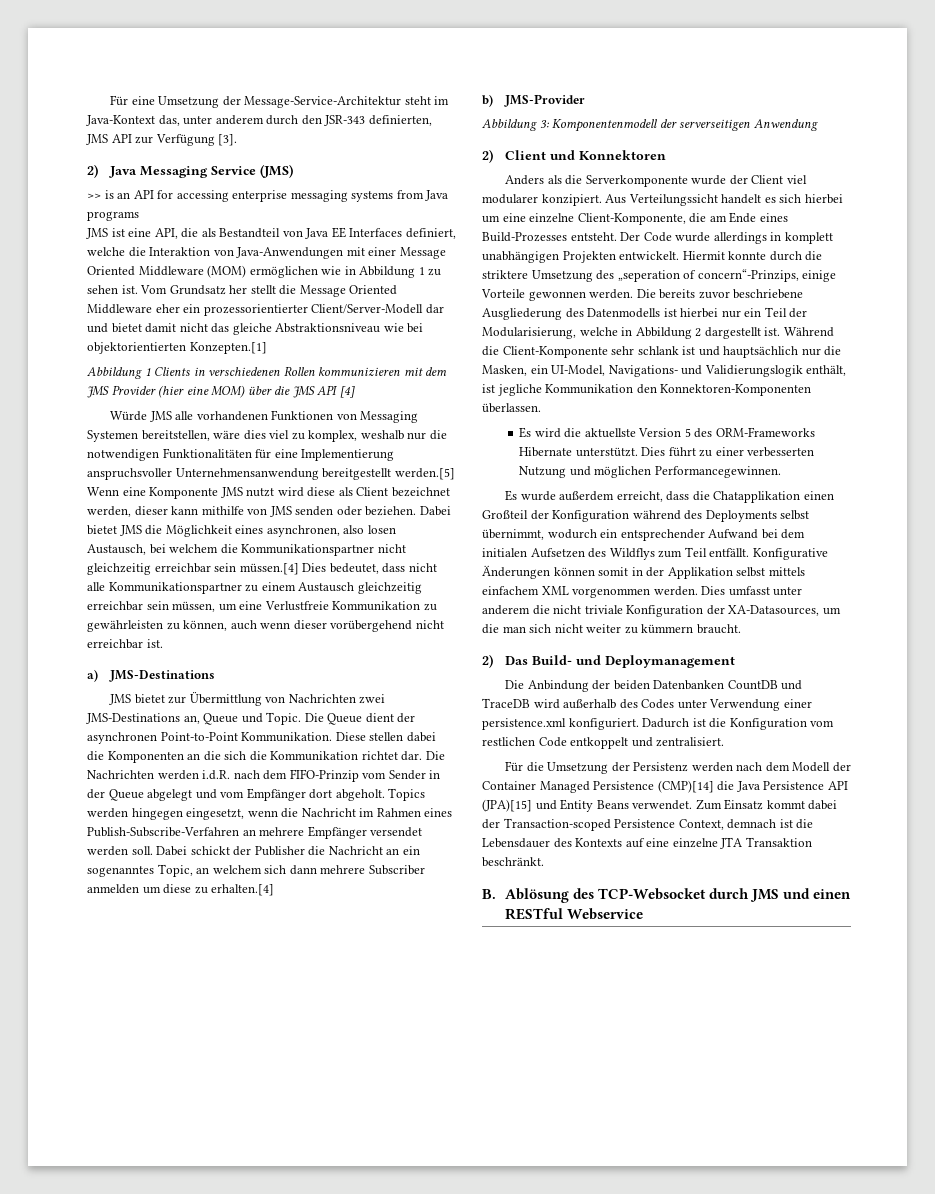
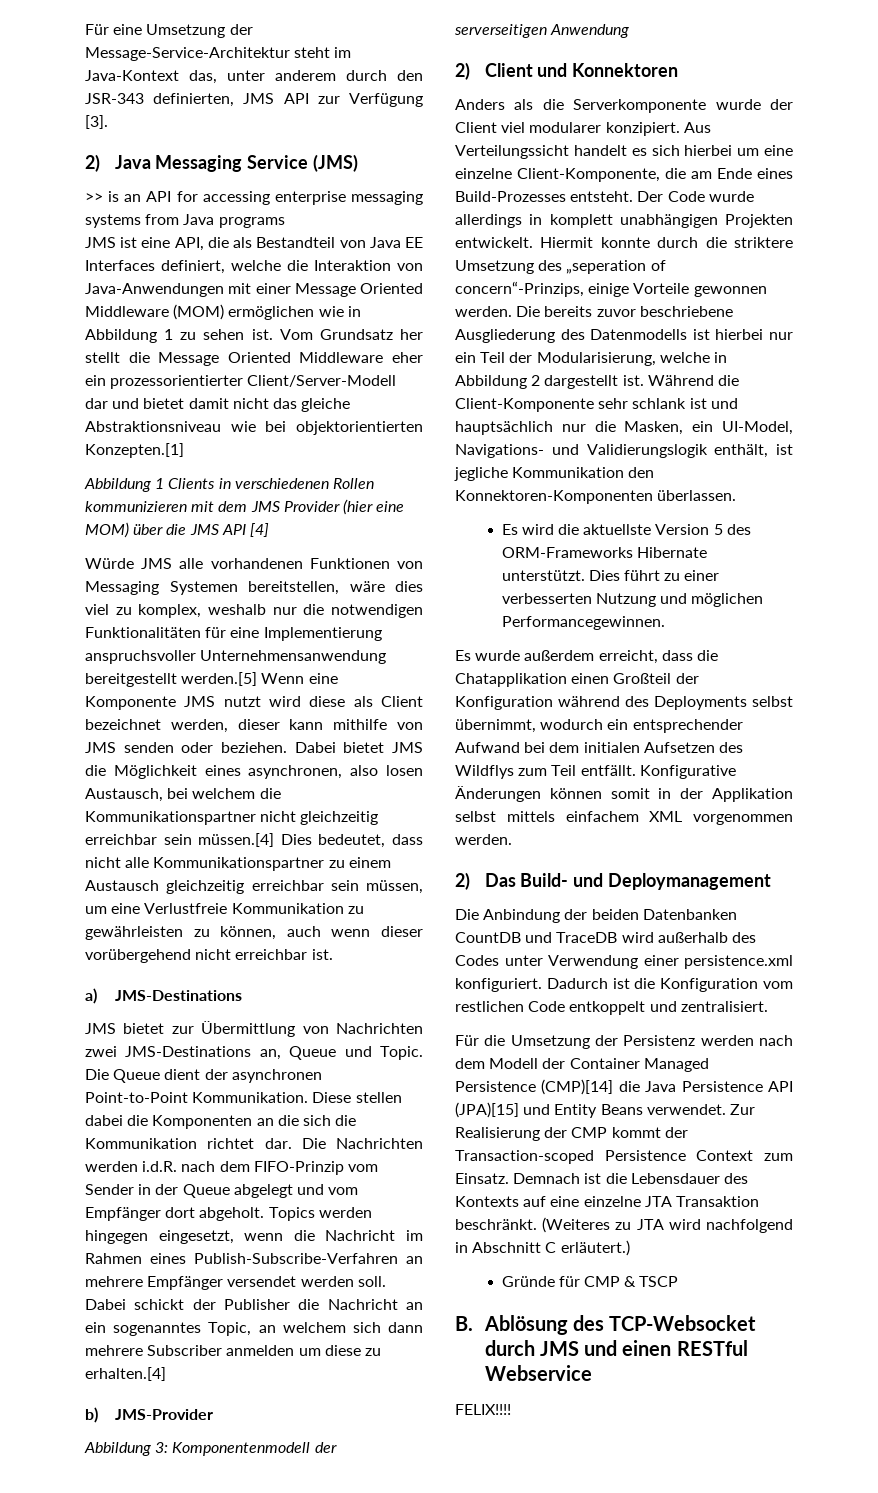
- Dies umfasst unter anderem die nicht triviale Konfiguration der XA-Datasources, um die man sich nicht weiter zu kümmern braucht.
- Zum Einsatz kommt dabei der Transaction-scoped Persistence Context, demnach ist die Lebensdauer des Kontexts auf eine einzelne JTA Transaktion beschränkt.
+ Zur Realisierung der CMP kommt der Transaction-scoped Persistence Context zum Einsatz. Demnach ist die Lebensdauer des Kontexts auf eine einzelne JTA Transaktion beschränkt. (Weiteres zu JTA wird nachfolgend in Abschnitt C erläutert.)
+ Gründe für CMP & TSCP
+ FELIX!!!!

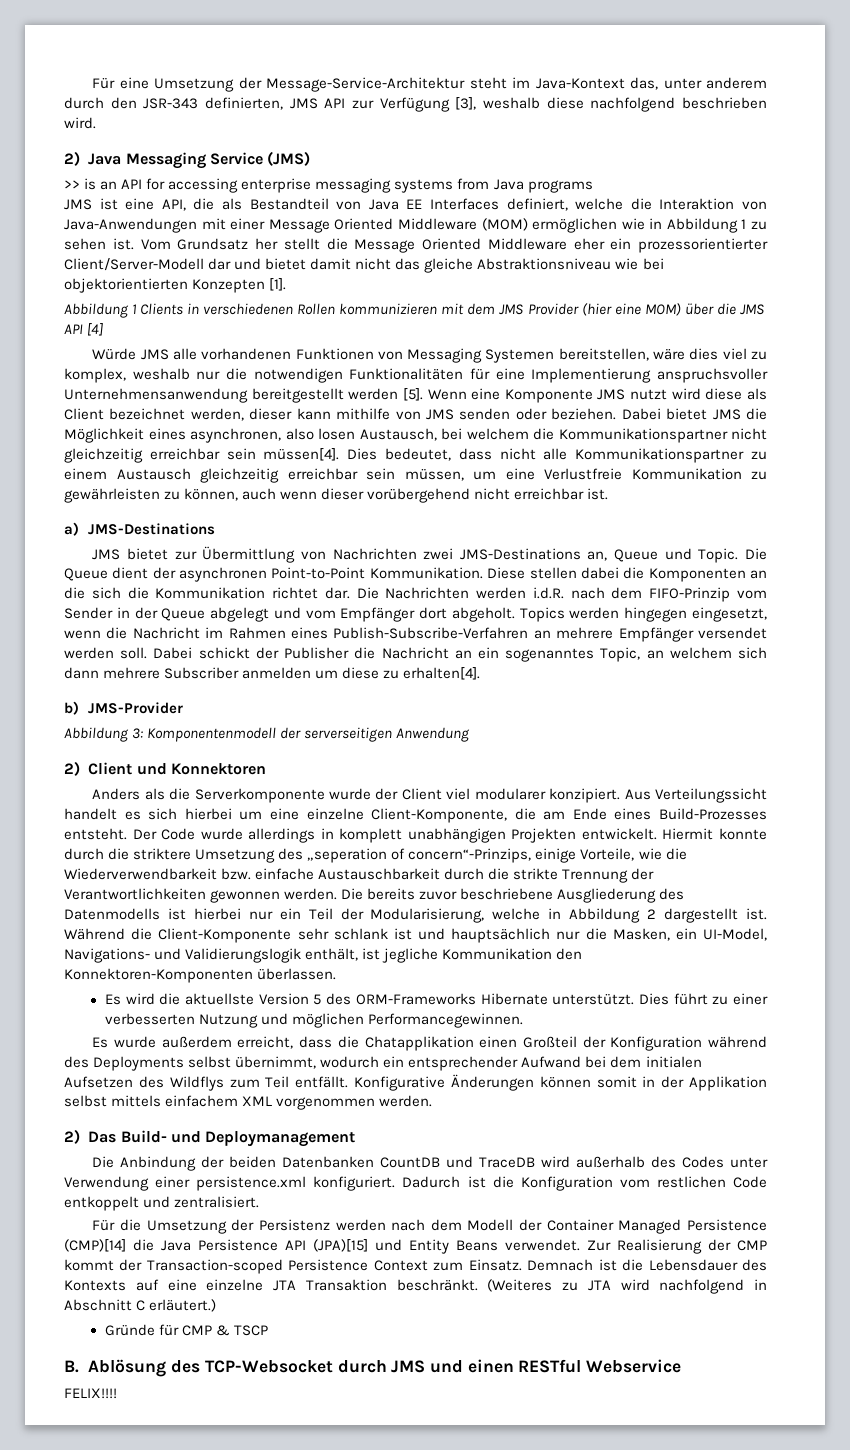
- Für eine Umsetzung der Message-Service-Architektur steht im Java-Kontext das, unter anderem durch den JSR-343 definierten, JMS API zur Verfügung [3].
+ Für eine Umsetzung der Message-Service-Architektur steht im Java-Kontext das, unter anderem durch den JSR-343 definierten, JMS API zur Verfügung [3], weshalb diese nachfolgend beschrieben wird.
- Vom Grundsatz her stellt die Message Oriented Middleware eher ein prozessorientierter Client/Server-Modell dar und bietet damit nicht das gleiche Abstraktionsniveau wie bei objektorientierten Konzepten.[1]
+ Vom Grundsatz her stellt die Message Oriented Middleware eher ein prozessorientierter Client/Server-Modell dar und bietet damit nicht das gleiche Abstraktionsniveau wie bei objektorientierten Konzepten [1].
- Würde JMS alle vorhandenen Funktionen von Messaging Systemen bereitstellen, wäre dies viel zu komplex, weshalb nur die notwendigen Funktionalitäten für eine Implementierung anspruchsvoller Unternehmensanwendung bereitgestellt werden.[5] Wenn eine Komponente JMS nutzt wird diese als Client bezeichnet werden, dieser kann mithilfe von JMS senden oder beziehen.
+ Würde JMS alle vorhandenen Funktionen von Messaging Systemen bereitstellen, wäre dies viel zu komplex, weshalb nur die notwendigen Funktionalitäten für eine Implementierung anspruchsvoller Unternehmensanwendung bereitgestellt werden [5]. Wenn eine Komponente JMS nutzt wird diese als Client bezeichnet werden, dieser kann mithilfe von JMS senden oder beziehen.
- Dabei bietet JMS die Möglichkeit eines asynchronen, also losen Austausch, bei welchem die Kommunikationspartner nicht gleichzeitig erreichbar sein müssen.[4] Dies bedeutet, dass nicht alle Kommunikationspartner zu einem Austausch gleichzeitig erreichbar sein müssen, um eine Verlustfreie Kommunikation zu gewährleisten zu können, auch wenn dieser vorübergehend nicht erreichbar ist.
+ Dabei bietet JMS die Möglichkeit eines asynchronen, also losen Austausch, bei welchem die Kommunikationspartner nicht gleichzeitig erreichbar sein müssen[4]. Dies bedeutet, dass nicht alle Kommunikationspartner zu einem Austausch gleichzeitig erreichbar sein müssen, um eine Verlustfreie Kommunikation zu gewährleisten zu können, auch wenn dieser vorübergehend nicht erreichbar ist.
- Dabei schickt der Publisher die Nachricht an ein sogenanntes Topic, an welchem sich dann mehrere Subscriber anmelden um diese zu erhalten.[4]
+ Dabei schickt der Publisher die Nachricht an ein sogenanntes Topic, an welchem sich dann mehrere Subscriber anmelden um diese zu erhalten[4].
- Hiermit konnte durch die striktere Umsetzung des „seperation of concern“-Prinzips, einige Vorteile gewonnen werden.
+ Hiermit konnte durch die striktere Umsetzung des „seperation of concern“-Prinzips, einige Vorteile, wie die Wiederverwendbarkeit bzw. einfache Austauschbarkeit durch die strikte Trennung der Verantwortlichkeiten gewonnen werden.

